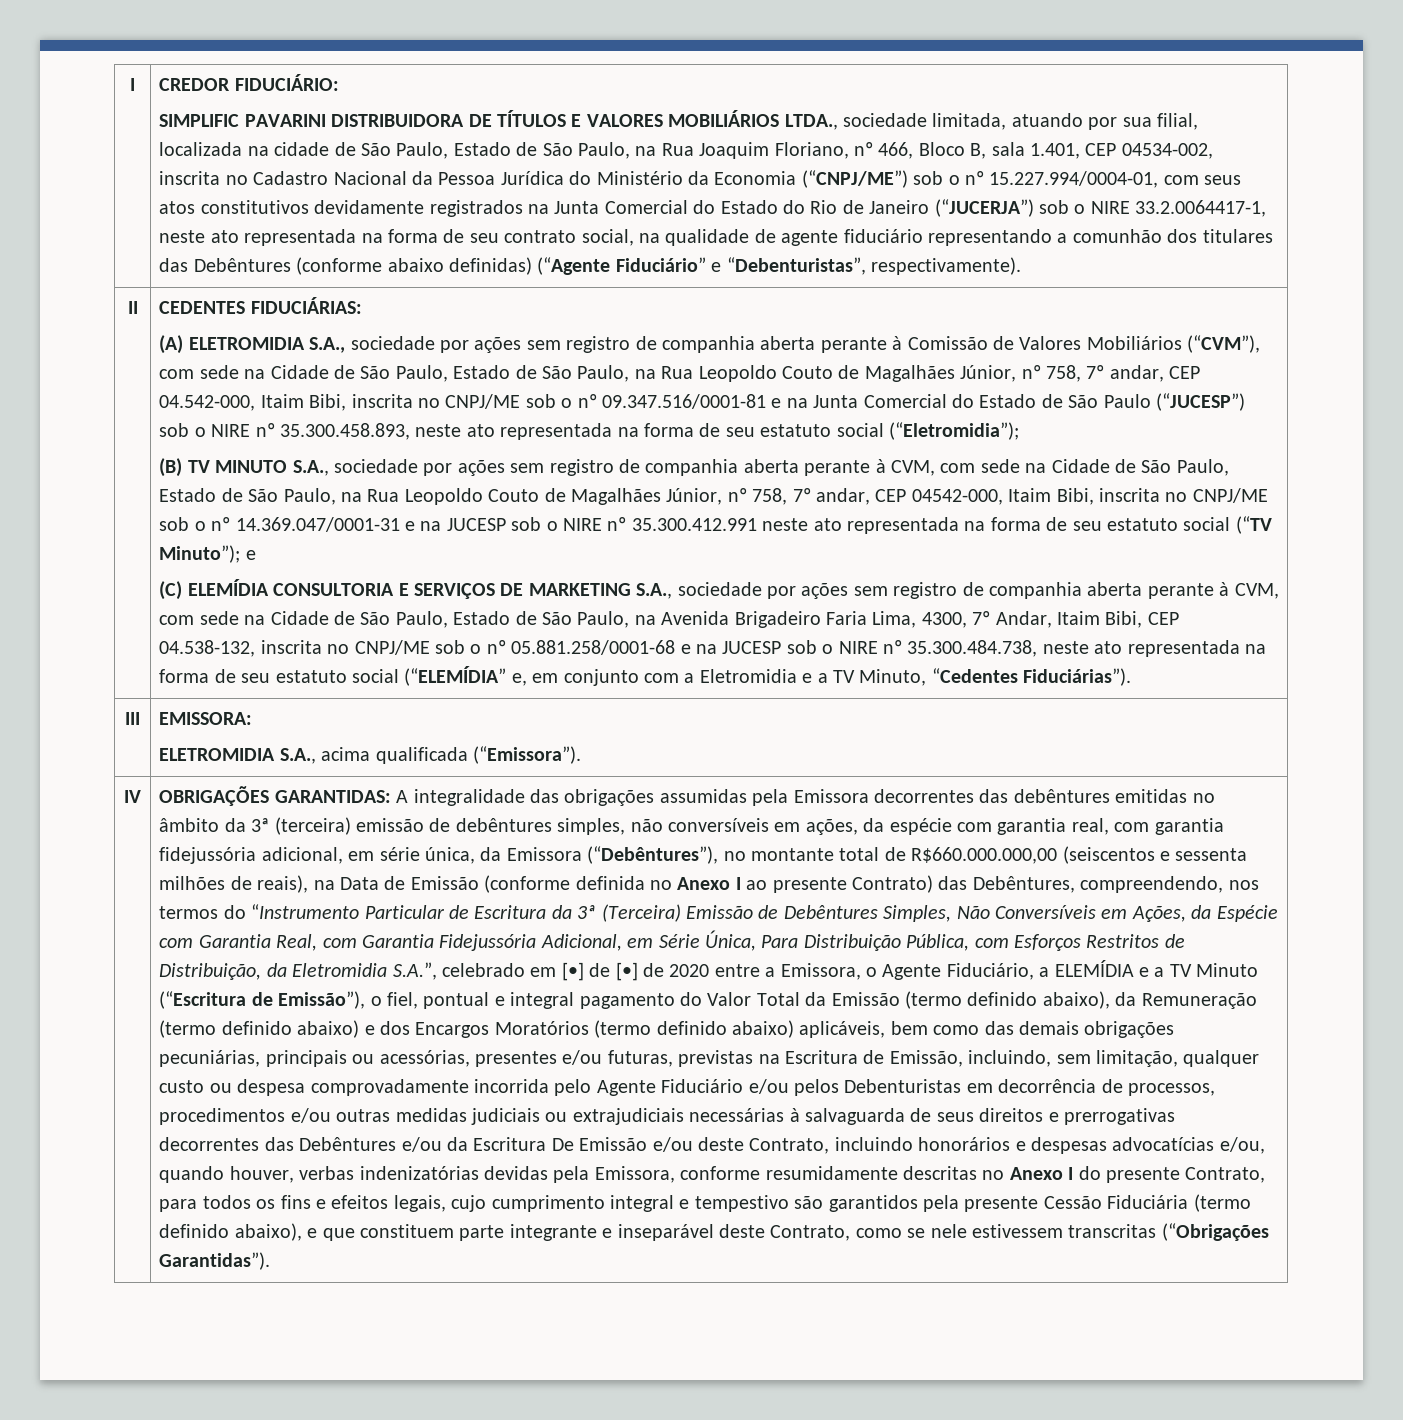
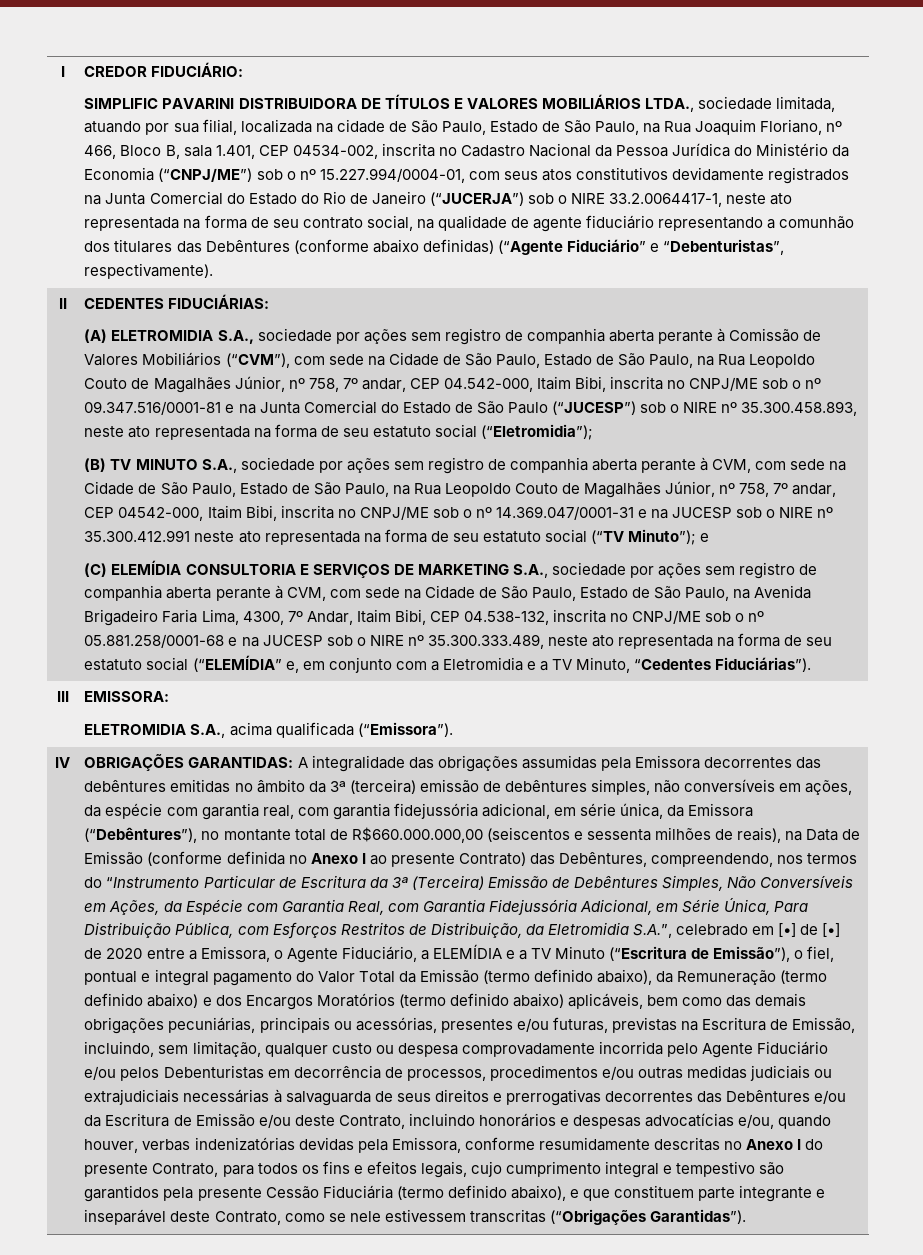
- (C) ELEMÍDIA CONSULTORIA E SERVIÇOS DE MARKETING S.A., sociedade por ações sem registro de companhia aberta perante à CVM, com sede na Cidade de São Paulo, Estado de São Paulo, na Avenida Brigadeiro Faria Lima, 4300, 7º Andar, Itaim Bibi, CEP 04.538-132, inscrita no CNPJ/ME sob o nº 05.881.258/0001-68 e na JUCESP sob o NIRE nº 35.300.484.738, neste ato representada na forma de seu estatuto social (“ELEMÍDIA” e, em conjunto com a Eletromidia e a TV Minuto, “Cedentes Fiduciárias”).
+ (C) ELEMÍDIA CONSULTORIA E SERVIÇOS DE MARKETING S.A., sociedade por ações sem registro de companhia aberta perante à CVM, com sede na Cidade de São Paulo, Estado de São Paulo, na Avenida Brigadeiro Faria Lima, 4300, 7º Andar, Itaim Bibi, CEP 04.538-132, inscrita no CNPJ/ME sob o nº 05.881.258/0001-68 e na JUCESP sob o NIRE nº 35.300.333.489, neste ato representada na forma de seu estatuto social (“ELEMÍDIA” e, em conjunto com a Eletromidia e a TV Minuto, “Cedentes Fiduciárias”).
- A integralidade das obrigações assumidas pela Emissora decorrentes das debêntures emitidas no âmbito da 3ª (terceira) emissão de debêntures simples, não conversíveis em ações, da espécie com garantia real, com garantia fidejussória adicional, em série única, da Emissora (“Debêntures”), no montante total de R$660.000.000,00 (seiscentos e sessenta milhões de reais), na Data de Emissão (conforme definida no Anexo I ao presente Contrato) das Debêntures, compreendendo, nos termos do “Instrumento Particular de Escritura da 3ª (Terceira) Emissão de Debêntures Simples, Não Conversíveis em Ações, da Espécie com Garantia Real, com Garantia Fidejussória Adicional, em Série Única, Para Distribuição Pública, com Esforços Restritos de Distribuição, da Eletromidia S.A.”, celebrado em [•] de [•] de 2020 entre a Emissora, o Agente Fiduciário, a ELEMÍDIA e a TV Minuto (“Escritura de Emissão”), o fiel, pontual e integral pagamento do Valor Total da Emissão (termo definido abaixo), da Remuneração (termo definido abaixo) e dos Encargos Moratórios (termo definido abaixo) aplicáveis, bem como das demais obrigações pecuniárias, principais ou acessórias, presentes e/ou futuras, previstas na Escritura de Emissão, incluindo, sem limitação, qualquer custo ou despesa comprovadamente incorrida pelo Agente Fiduciário e/ou pelos Debenturistas em decorrência de processos, procedimentos e/ou outras medidas judiciais ou extrajudiciais necessárias à salvaguarda de seus direitos e prerrogativas decorrentes das Debêntures e/ou da Escritura De Emissão e/ou deste Contrato, incluindo honorários e despesas advocatícias e/ou, quando houver, verbas indenizatórias devidas pela Emissora, conforme resumidamente descritas no Anexo I do presente Contrato, para todos os fins e efeitos legais, cujo cumprimento integral e tempestivo são garantidos pela presente Cessão Fiduciária (termo definido abaixo), e que constituem parte integrante e inseparável deste Contrato, como se nele estivessem transcritas (“Obrigações Garantidas”).
+ A integralidade das obrigações assumidas pela Emissora decorrentes das debêntures emitidas no âmbito da 3ª (terceira) emissão de debêntures simples, não conversíveis em ações, da espécie com garantia real, com garantia fidejussória adicional, em série única, da Emissora (“Debêntures”), no montante total de R$660.000.000,00 (seiscentos e sessenta milhões de reais), na Data de Emissão (conforme definida no Anexo I ao presente Contrato) das Debêntures, compreendendo, nos termos do “Instrumento Particular de Escritura da 3ª (Terceira) Emissão de Debêntures Simples, Não Conversíveis em Ações, da Espécie com Garantia Real, com Garantia Fidejussória Adicional, em Série Única, Para Distribuição Pública, com Esforços Restritos de Distribuição, da Eletromidia S.A.”, celebrado em [•] de [•] de 2020 entre a Emissora, o Agente Fiduciário, a ELEMÍDIA e a TV Minuto (“Escritura de Emissão”), o fiel, pontual e integral pagamento do Valor Total da Emissão (termo definido abaixo), da Remuneração (termo definido abaixo) e dos Encargos Moratórios (termo definido abaixo) aplicáveis, bem como das demais obrigações pecuniárias, principais ou acessórias, presentes e/ou futuras, previstas na Escritura de Emissão, incluindo, sem limitação, qualquer custo ou despesa comprovadamente incorrida pelo Agente Fiduciário e/ou pelos Debenturistas em decorrência de processos, procedimentos e/ou outras medidas judiciais ou extrajudiciais necessárias à salvaguarda de seus direitos e prerrogativas decorrentes das Debêntures e/ou da Escritura de Emissão e/ou deste Contrato, incluindo honorários e despesas advocatícias e/ou, quando houver, verbas indenizatórias devidas pela Emissora, conforme resumidamente descritas no Anexo I do presente Contrato, para todos os fins e efeitos legais, cujo cumprimento integral e tempestivo são garantidos pela presente Cessão Fiduciária (termo definido abaixo), e que constituem parte integrante e inseparável deste Contrato, como se nele estivessem transcritas (“Obrigações Garantidas”).

